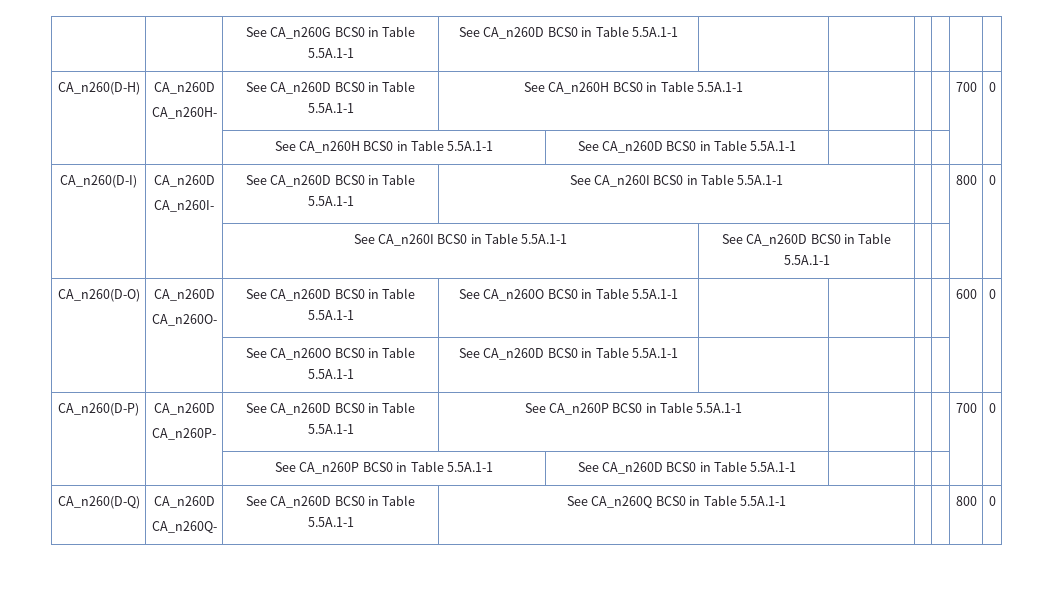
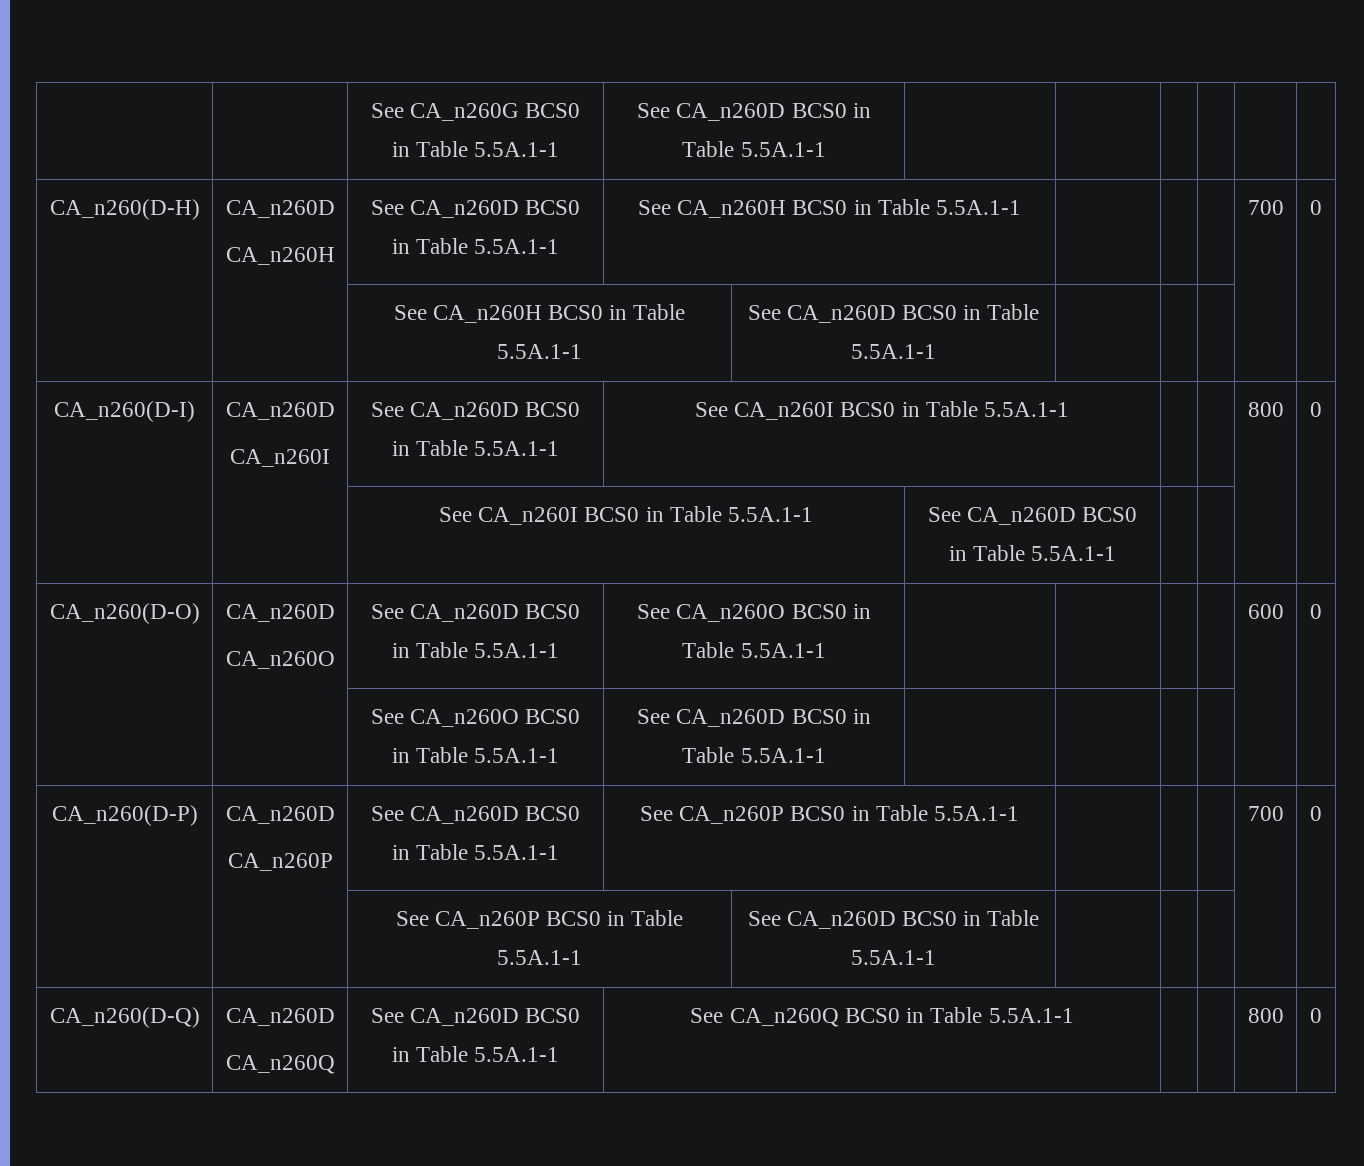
  CA_n260(D-H) | CA_n260D
- CA_n260H- | See CA_n260D BCS0 in Table 5.5A.1-1 | See CA_n260H BCS0 in Table 5.5A.1-1 | | | | 700 | 0
+ CA_n260H | See CA_n260D BCS0 in Table 5.5A.1-1 | See CA_n260H BCS0 in Table 5.5A.1-1 | | | | 700 | 0
  CA_n260(D-I) | CA_n260D
- CA_n260I- | See CA_n260D BCS0 in Table 5.5A.1-1 | See CA_n260I BCS0 in Table 5.5A.1-1 | | | 800 | 0
+ CA_n260I | See CA_n260D BCS0 in Table 5.5A.1-1 | See CA_n260I BCS0 in Table 5.5A.1-1 | | | 800 | 0
  CA_n260(D-O) | CA_n260D
- CA_n260O- | See CA_n260D BCS0 in Table 5.5A.1-1 | See CA_n260O BCS0 in Table 5.5A.1-1 | | | | | 600 | 0
+ CA_n260O | See CA_n260D BCS0 in Table 5.5A.1-1 | See CA_n260O BCS0 in Table 5.5A.1-1 | | | | | 600 | 0
  CA_n260(D-P) | CA_n260D
- CA_n260P- | See CA_n260D BCS0 in Table 5.5A.1-1 | See CA_n260P BCS0 in Table 5.5A.1-1 | | | | 700 | 0
+ CA_n260P | See CA_n260D BCS0 in Table 5.5A.1-1 | See CA_n260P BCS0 in Table 5.5A.1-1 | | | | 700 | 0
  CA_n260(D-Q) | CA_n260D
- CA_n260Q- | See CA_n260D BCS0 in Table 5.5A.1-1 | See CA_n260Q BCS0 in Table 5.5A.1-1 | | | 800 | 0
+ CA_n260Q | See CA_n260D BCS0 in Table 5.5A.1-1 | See CA_n260Q BCS0 in Table 5.5A.1-1 | | | 800 | 0

